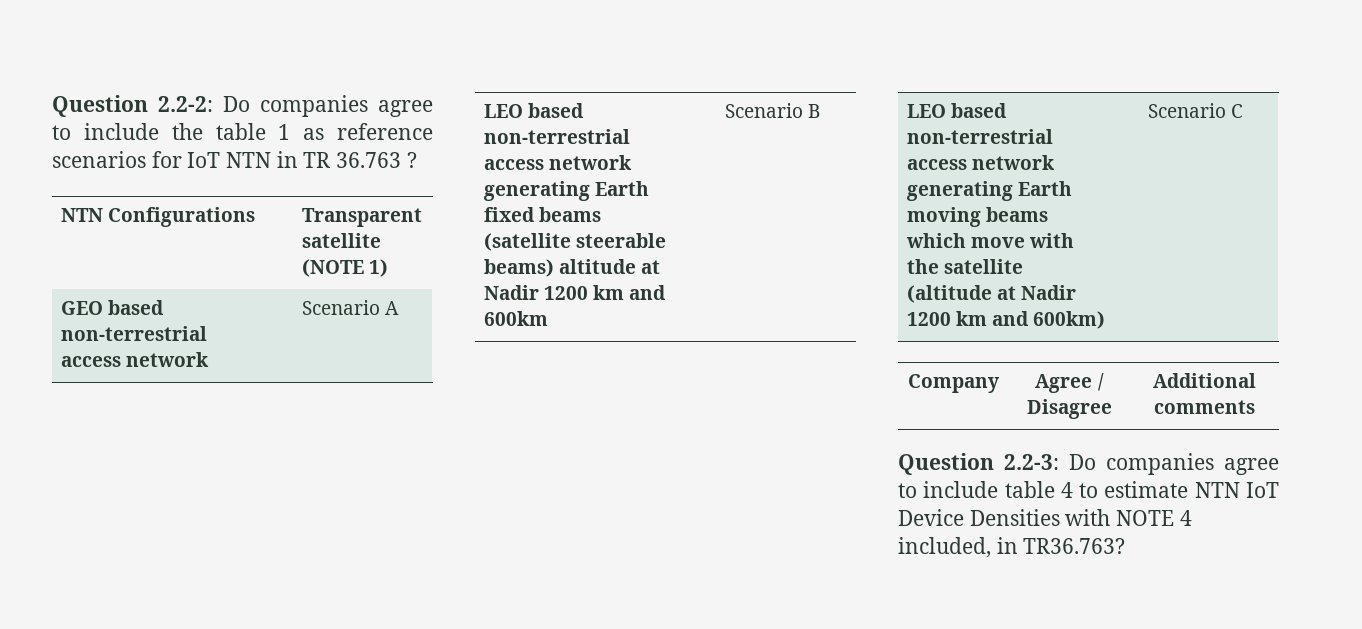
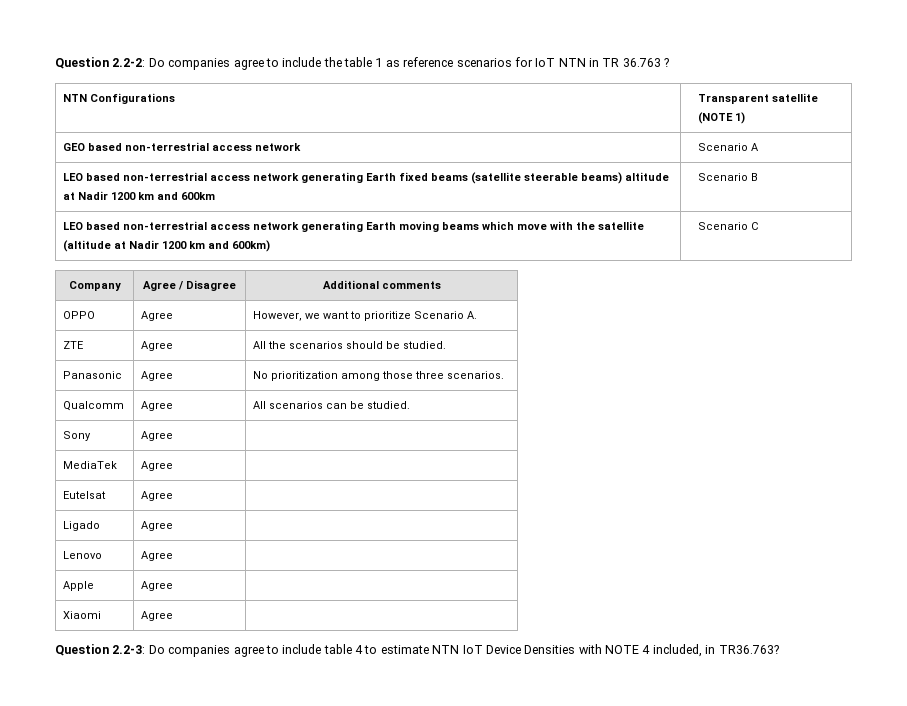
+ OPPO | Agree | However, we want to prioritize Scenario A.
+ ZTE | Agree | All the scenarios should be studied.
+ Panasonic | Agree | No prioritization among those three scenarios.
+ Qualcomm | Agree | All scenarios can be studied.
+ Sony | Agree |
+ MediaTek | Agree |
+ Eutelsat | Agree |
+ Ligado | Agree |
+ Lenovo | Agree |
+ Apple | Agree |
+ Xiaomi | Agree |

